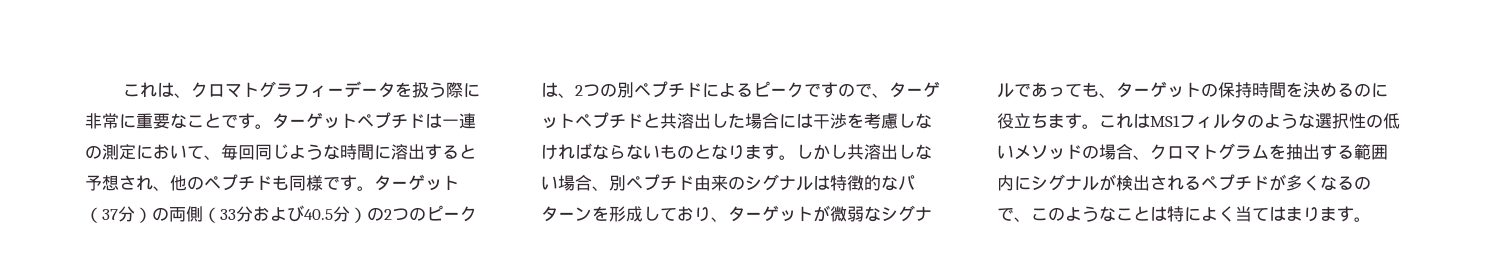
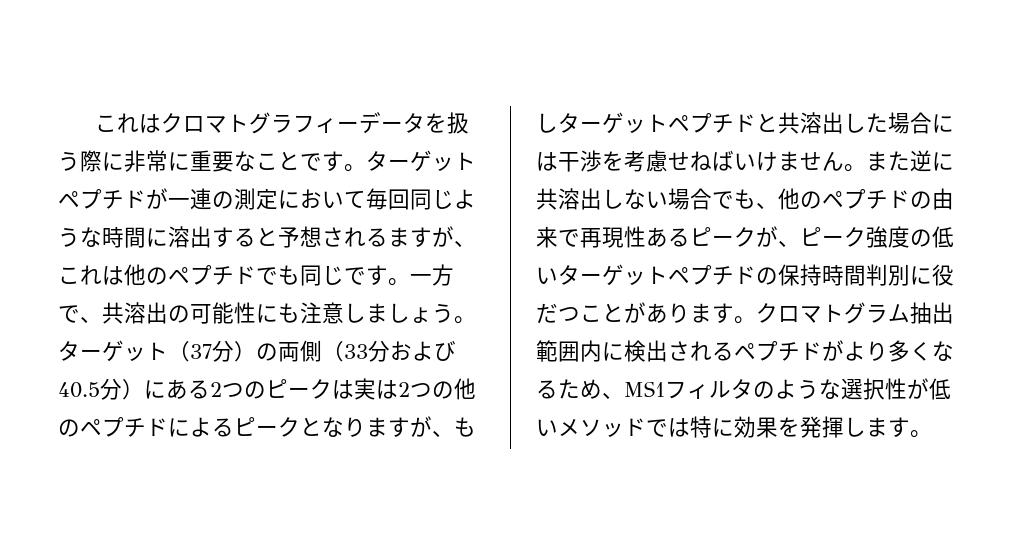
- これは、クロマトグラフィーデータを扱う際に非常に重要なことです。
+ これはクロマトグラフィーデータを扱う際に非常に重要なことです。
- ターゲットペプチドは一連の測定において、毎回同じような時間に溶出すると予想され、他のペプチドも同様です。
+ ターゲットペプチドが一連の測定において毎回同じような時間に溶出すると予想されるますが、これは他のペプチドでも同じです。一方で、共溶出の可能性にも注意しましょう。
- ターゲット（37分）の両側（33分および40.5分）の2つのピークは、2つの別ペプチドによるピークですので、ターゲットペプチドと共溶出した場合には干渉を考慮しなければならないものとなります。しかし共溶出しない場合、別ペプチド由来のシグナルは特徴的なパターンを形成しており、ターゲットが微弱なシグナルであっても、ターゲットの保持時間を決めるのに役立ちます。これはMS1フィルタのような選択性の低いメソッドの場合、クロマトグラムを抽出する範囲内にシグナルが検出されるペプチドが多くなるので、このようなことは特によく当てはまります。
+ ターゲット（37分）の両側（33分および40.5分）にある2つのピークは実は2つの他のペプチドによるピークとなりますが、もしターゲットペプチドと共溶出した場合には干渉を考慮せねばいけません。また逆に共溶出しない場合でも、他のペプチドの由来で再現性あるピークが、ピーク強度の低いターゲットペプチドの保持時間判別に役だつことがあります。クロマトグラム抽出範囲内に検出されるペプチドがより多くなるため、MS1フィルタのような選択性が低いメソッドでは特に効果を発揮します。

